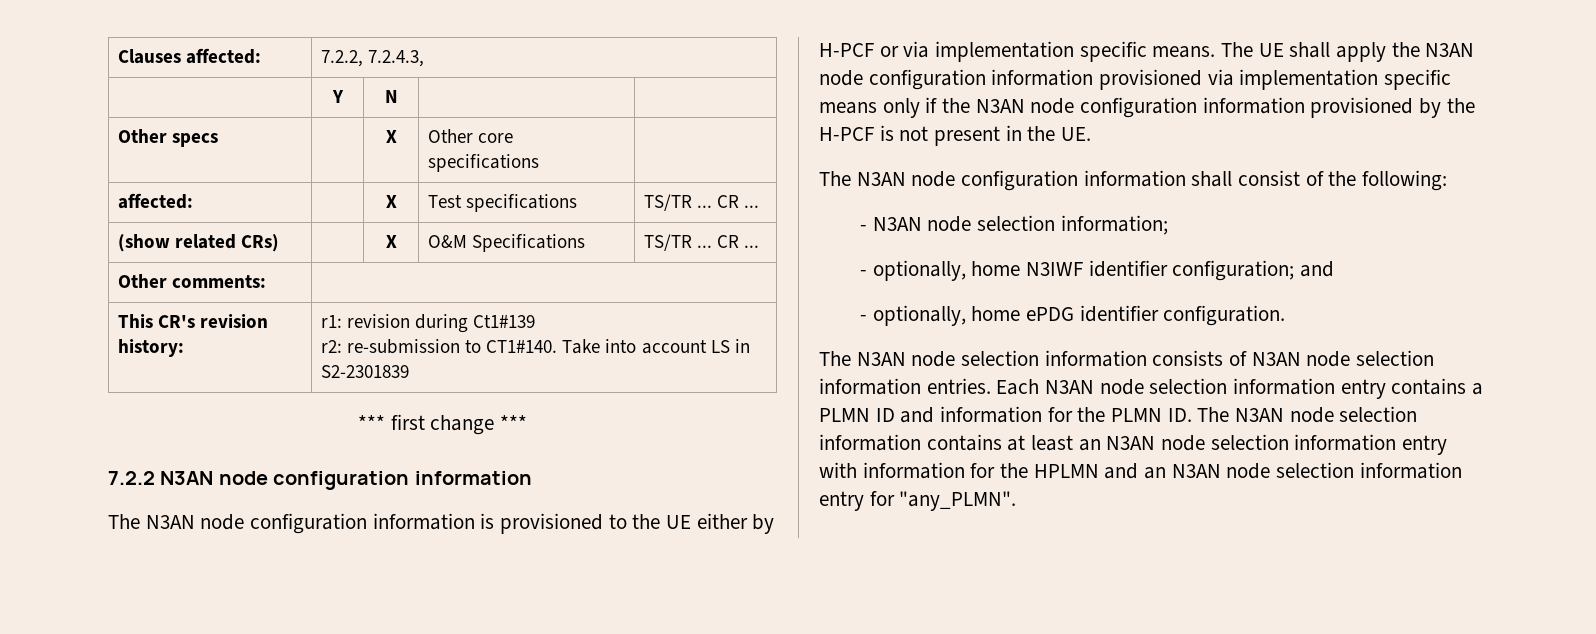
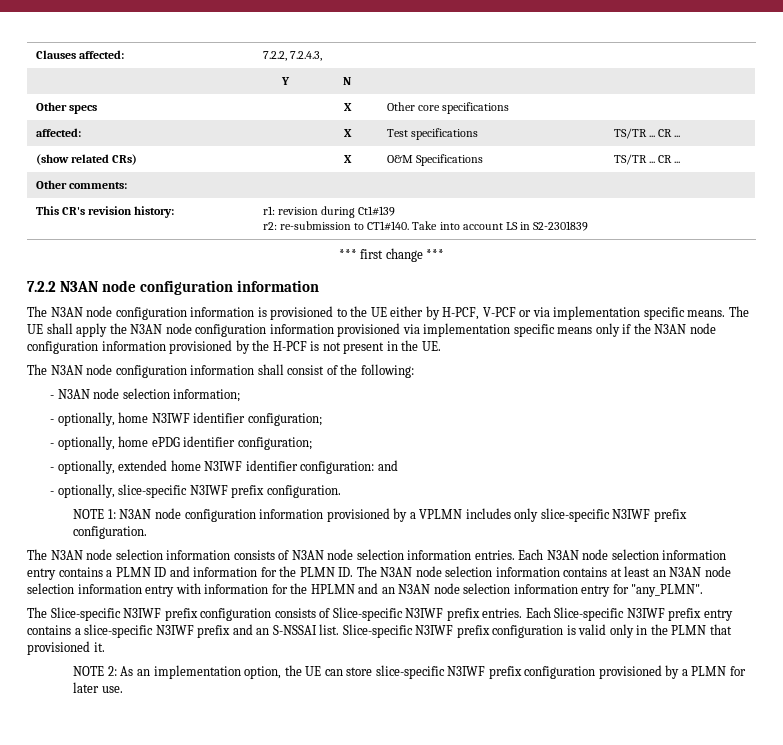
- The N3AN node configuration information is provisioned to the UE either by H-PCF or via implementation specific means.
+ The N3AN node configuration information is provisioned to the UE either by H-PCF, V-PCF or via implementation specific means.
- - optionally, home N3IWF identifier configuration; and
+ - optionally, home N3IWF identifier configuration;
- - optionally, home ePDG identifier configuration.
+ - optionally, home ePDG identifier configuration;
+ - optionally, extended home N3IWF identifier configuration: and
+ - optionally, slice-specific N3IWF prefix configuration.
+ NOTE 1: N3AN node configuration information provisioned by a VPLMN includes only slice-specific N3IWF prefix configuration.
+ The Slice-specific N3IWF prefix configuration consists of Slice-specific N3IWF prefix entries. Each Slice-specific N3IWF prefix entry contains a slice-specific N3IWF prefix and an S-NSSAI list. Slice-specific N3IWF prefix configuration is valid only in the PLMN that provisioned it.
+ NOTE 2: As an implementation option, the UE can store slice-specific N3IWF prefix configuration provisioned by a PLMN for later use.

